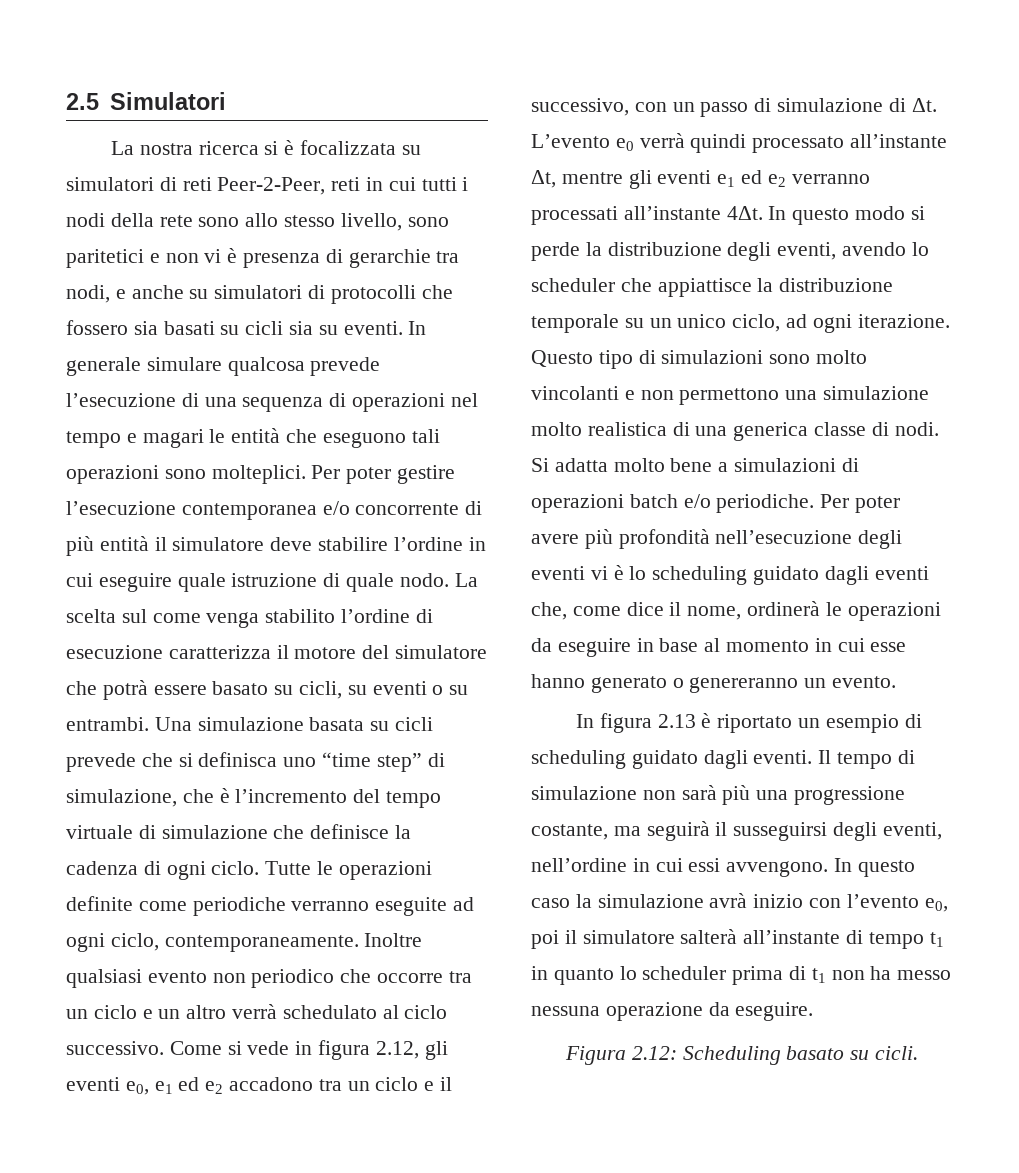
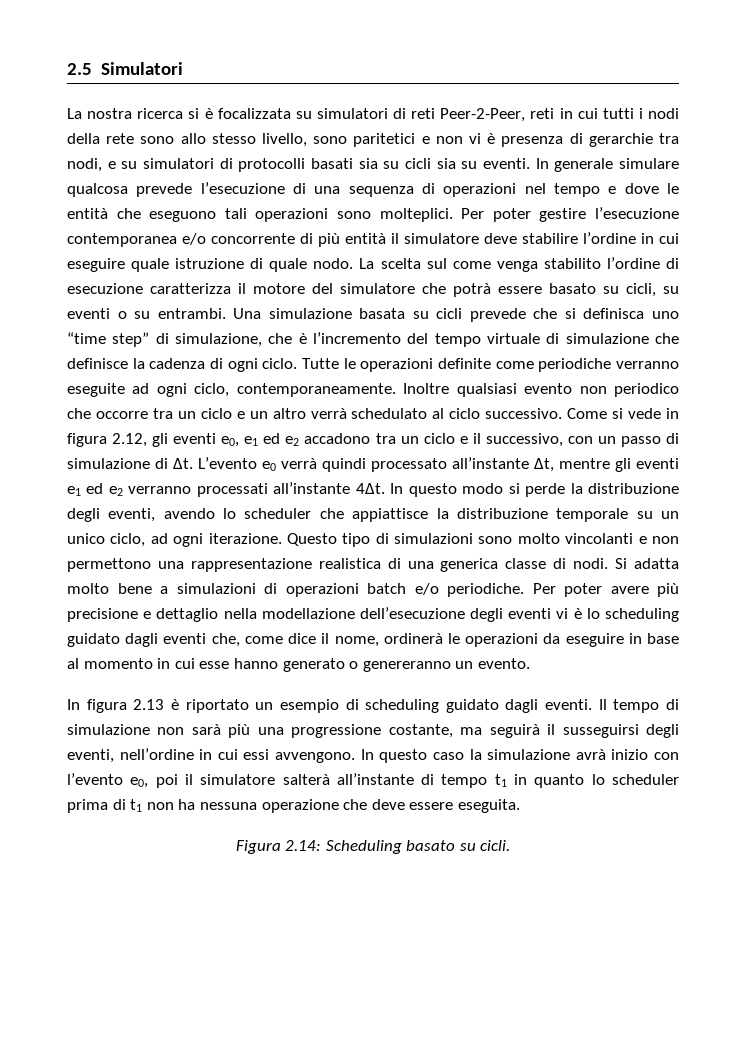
- La nostra ricerca si è focalizzata su simulatori di reti Peer-2-Peer, reti in cui tutti i nodi della rete sono allo stesso livello, sono paritetici e non vi è presenza di gerarchie tra nodi, e anche su simulatori di protocolli che fossero sia basati su cicli sia su eventi.
+ La nostra ricerca si è focalizzata su simulatori di reti Peer-2-Peer, reti in cui tutti i nodi della rete sono allo stesso livello, sono paritetici e non vi è presenza di gerarchie tra nodi, e su simulatori di protocolli basati sia su cicli sia su eventi.
- In generale simulare qualcosa prevede l’esecuzione di una sequenza di operazioni nel tempo e magari le entità che eseguono tali operazioni sono molteplici.
+ In generale simulare qualcosa prevede l’esecuzione di una sequenza di operazioni nel tempo e dove le entità che eseguono tali operazioni sono molteplici.
- Questo tipo di simulazioni sono molto vincolanti e non permettono una simulazione molto realistica di una generica classe di nodi.
+ Questo tipo di simulazioni sono molto vincolanti e non permettono una rappresentazione realistica di una generica classe di nodi.
- Per poter avere più profondità nell’esecuzione degli eventi vi è lo scheduling guidato dagli eventi che, come dice il nome, ordinerà le operazioni da eseguire in base al momento in cui esse hanno generato o genereranno un evento.
+ Per poter avere più precisione e dettaglio nella modellazione dell’esecuzione degli eventi vi è lo scheduling guidato dagli eventi che, come dice il nome, ordinerà le operazioni da eseguire in base al momento in cui esse hanno generato o genereranno un evento.
- In questo caso la simulazione avrà inizio con l’evento e0, poi il simulatore salterà all’instante di tempo t1 in quanto lo scheduler prima di t1 non ha messo nessuna operazione da eseguire.
+ In questo caso la simulazione avrà inizio con l’evento e0, poi il simulatore salterà all’instante di tempo t1 in quanto lo scheduler prima di t1 non ha nessuna operazione che deve essere eseguita.
- Figura 2.12: Scheduling basato su cicli.
+ Figura 2.14: Scheduling basato su cicli.

